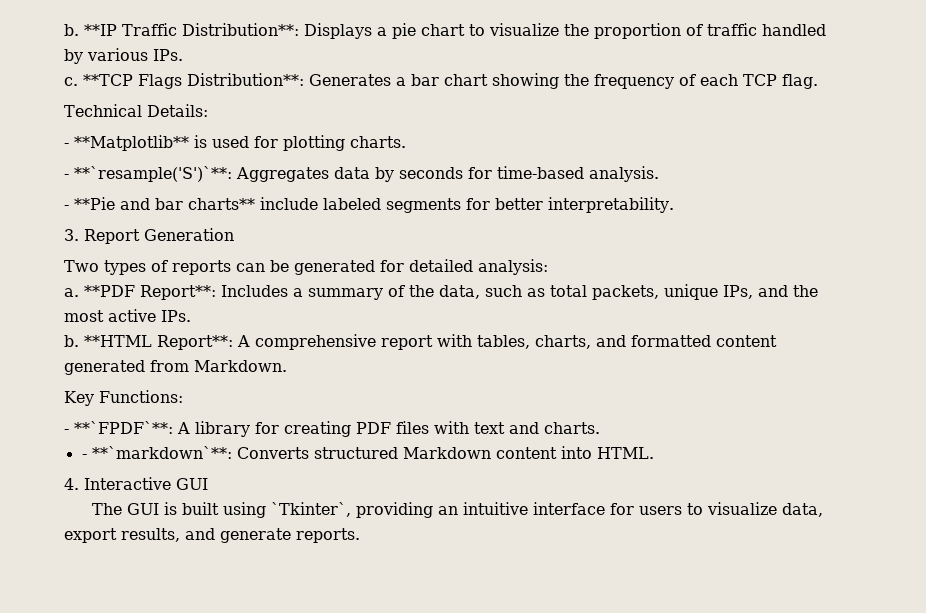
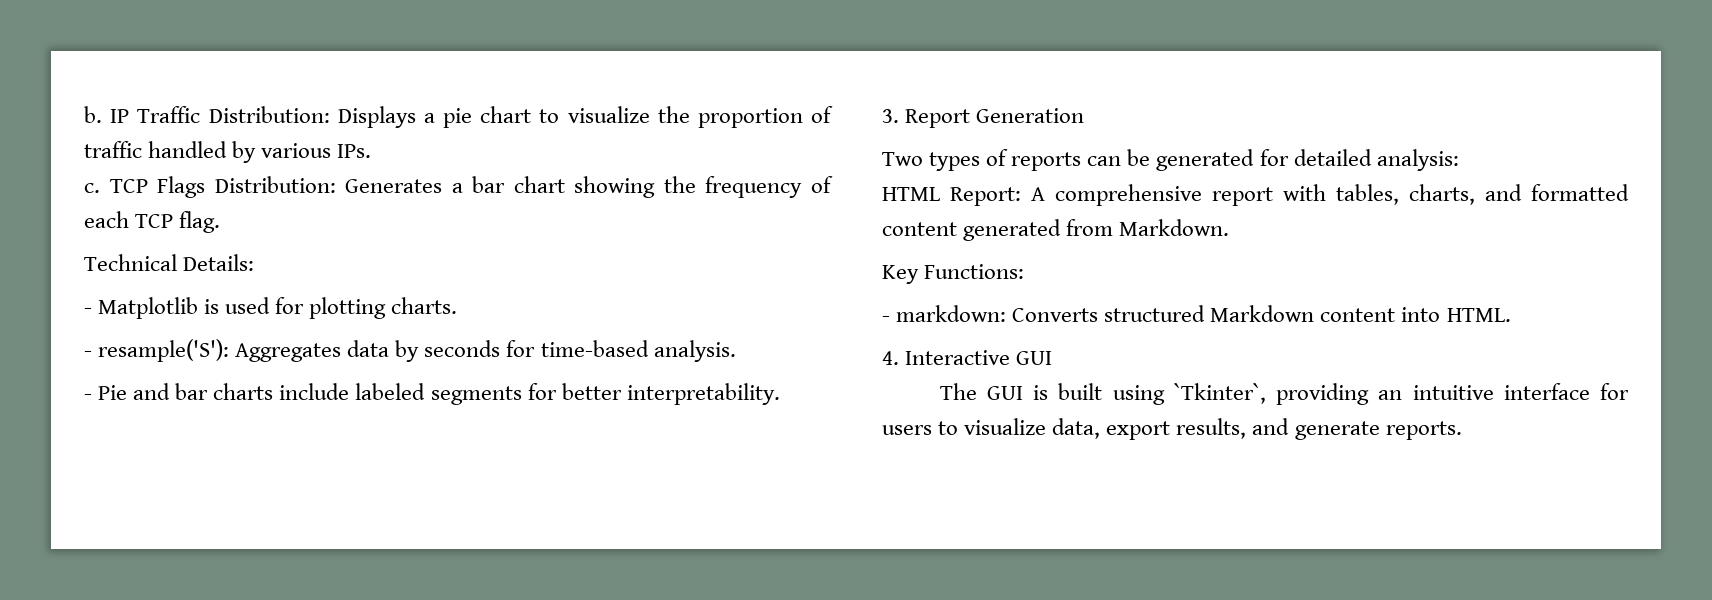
- b. **IP Traffic Distribution**: Displays a pie chart to visualize the proportion of traffic handled by various IPs.
+ b. IP Traffic Distribution: Displays a pie chart to visualize the proportion of traffic handled by various IPs.
- **TCP Flags Distribution**: Generates a bar chart showing the frequency of each TCP flag.
+ TCP Flags Distribution: Generates a bar chart showing the frequency of each TCP flag.
- - **Matplotlib** is used for plotting charts.
+ - Matplotlib is used for plotting charts.
- - **`resample('S')`**: Aggregates data by seconds for time-based analysis.
+ - resample('S'): Aggregates data by seconds for time-based analysis.
- - **Pie and bar charts** include labeled segments for better interpretability.
+ - Pie and bar charts include labeled segments for better interpretability.
- a. **PDF Report**: Includes a summary of the data, such as total packets, unique IPs, and the most active IPs.
- b. **HTML Report**: A comprehensive report with tables, charts, and formatted content generated from Markdown.
+ HTML Report: A comprehensive report with tables, charts, and formatted content generated from Markdown.
- - **`FPDF`**: A library for creating PDF files with text and charts.
- - **`markdown`**: Converts structured Markdown content into HTML.
+ - markdown: Converts structured Markdown content into HTML.

